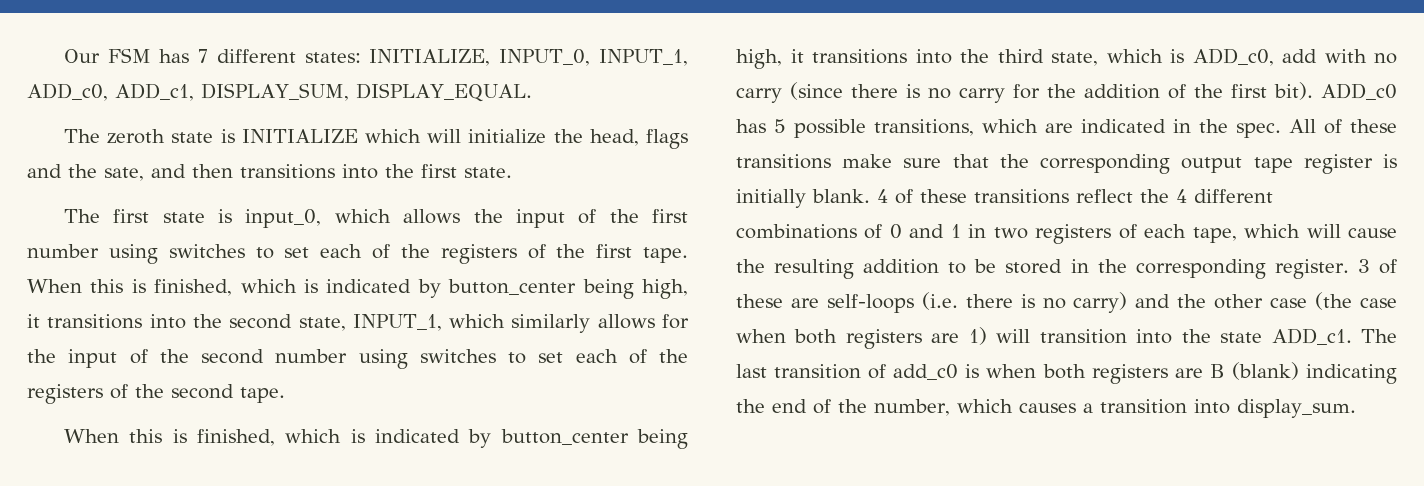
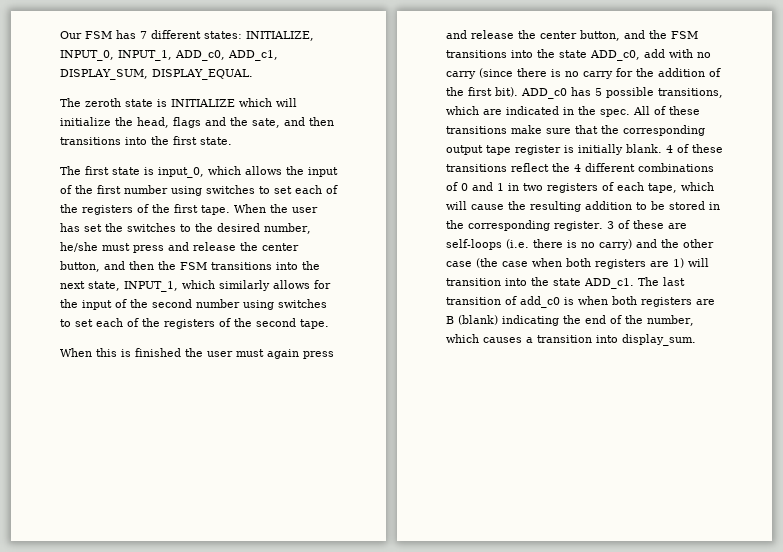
- When this is finished, which is indicated by button_center being high, it transitions into the second state, INPUT_1, which similarly allows for the input of the second number using switches to set each of the registers of the second tape.
+ When the user has set the switches to the desired number, he/she must press and release the center button, and then the FSM transitions into the next state, INPUT_1, which similarly allows for the input of the second number using switches to set each of the registers of the second tape.
- When this is finished, which is indicated by button_center being high, it transitions into the third state, which is ADD_c0, add with no carry (since there is no carry for the addition of the first bit).
+ When this is finished the user must again press and release the center button, and the FSM transitions into the state ADD_c0, add with no carry (since there is no carry for the addition of the first bit).

